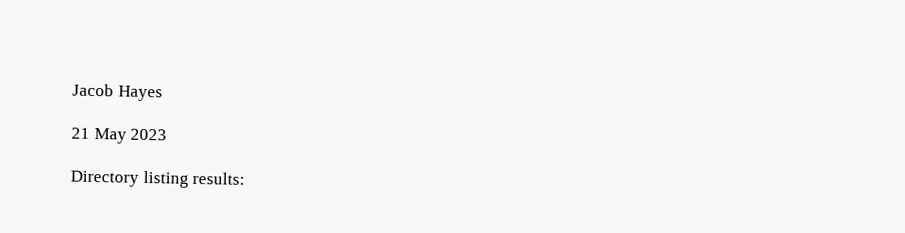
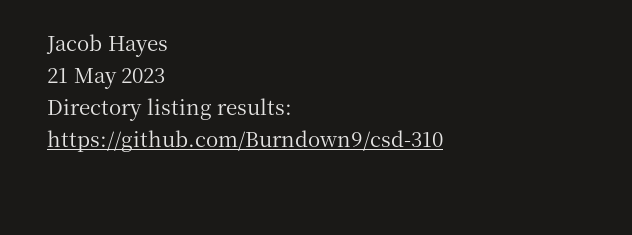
+ https://github.com/Burndown9/csd-310

